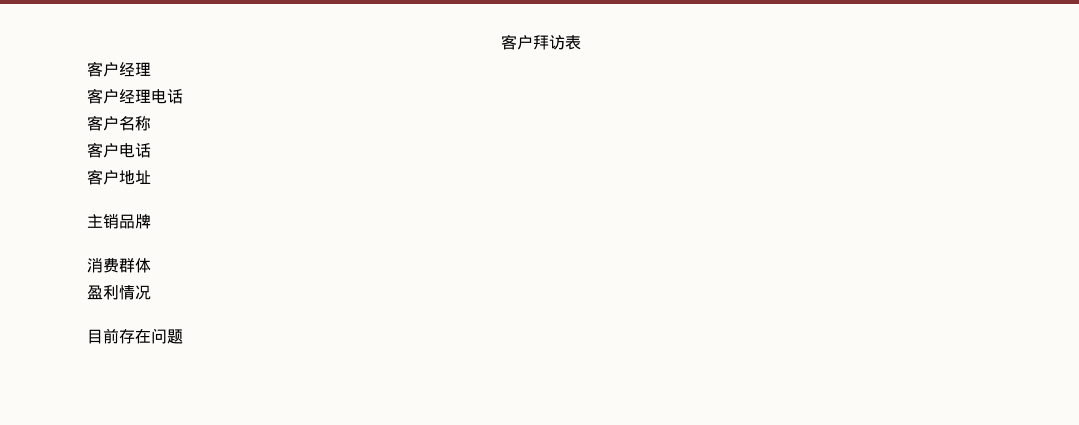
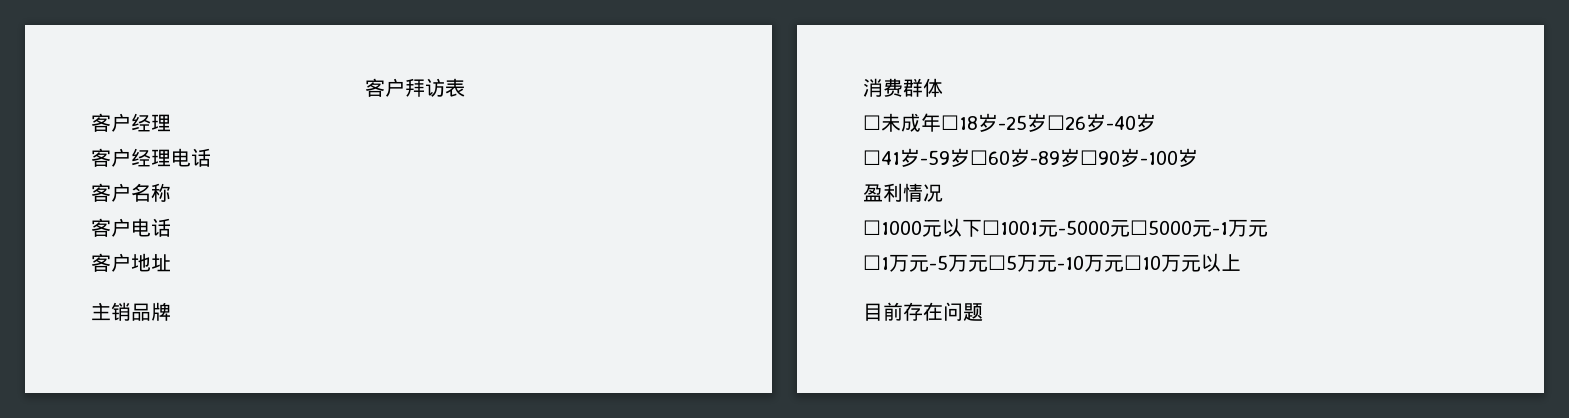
+ ☐未成年☐18岁-25岁☐26岁-40岁
+ ☐41岁-59岁☐60岁-89岁☐90岁-100岁
  盈利情况
+ ☐1000元以下☐1001元-5000元☐5000元-1万元
+ ☐1万元-5万元☐5万元-10万元☐10万元以上

